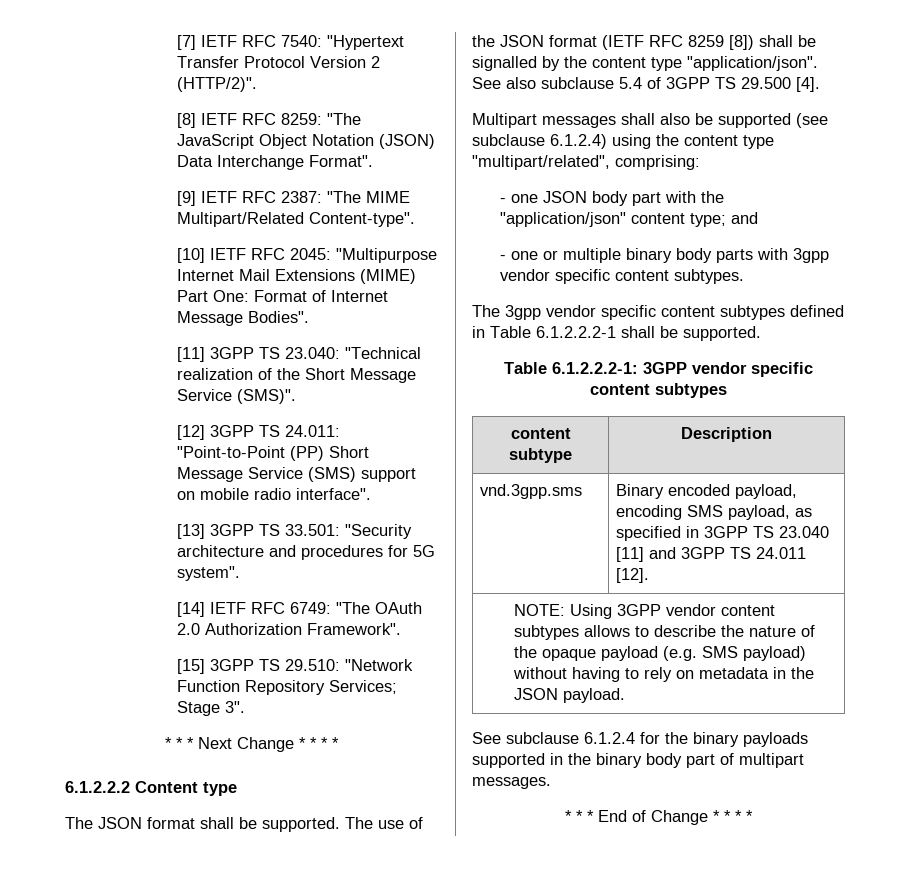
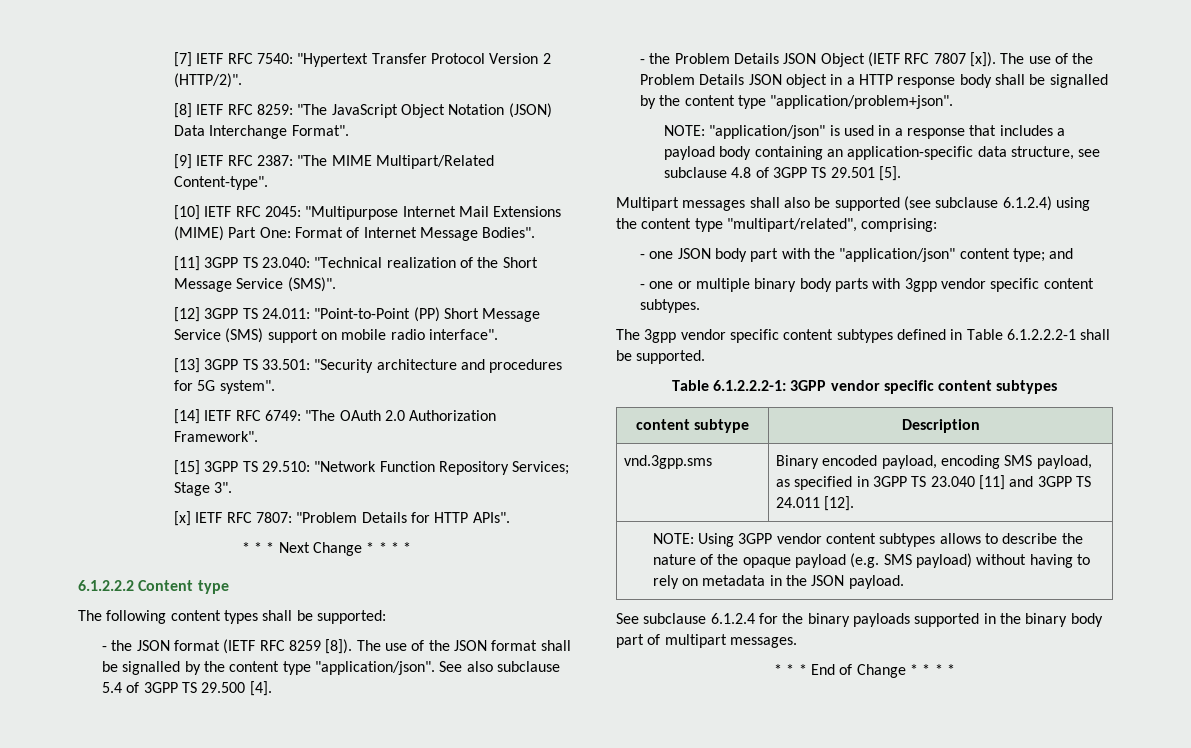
+ [x] IETF RFC 7807: "Problem Details for HTTP APIs".
- The JSON format shall be supported.
+ The following content types shall be supported:
+ - the JSON format (IETF RFC 8259 [8]).
- The use of the JSON format (IETF RFC 8259 [8]) shall be signalled by the content type "application/json".
+ The use of the JSON format shall be signalled by the content type "application/json".
+ - the Problem Details JSON Object (IETF RFC 7807 [x]). The use of the Problem Details JSON object in a HTTP response body shall be signalled by the content type "application/problem+json".
+ NOTE: "application/json" is used in a response that includes a payload body containing an application-specific data structure, see subclause 4.8 of 3GPP TS 29.501 [5].

